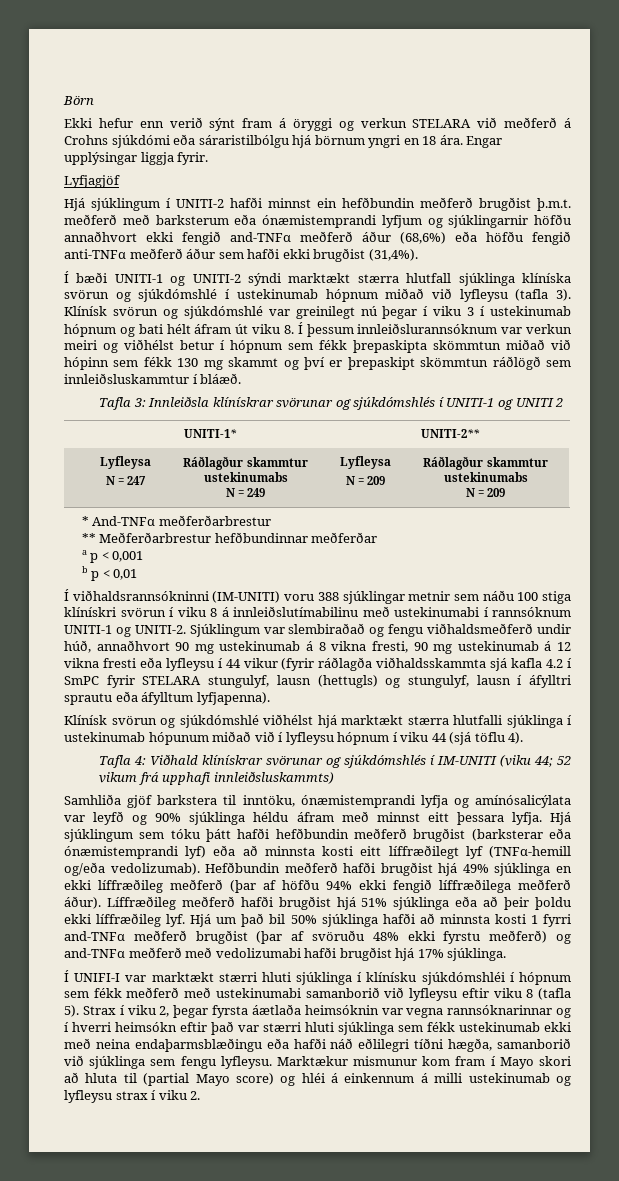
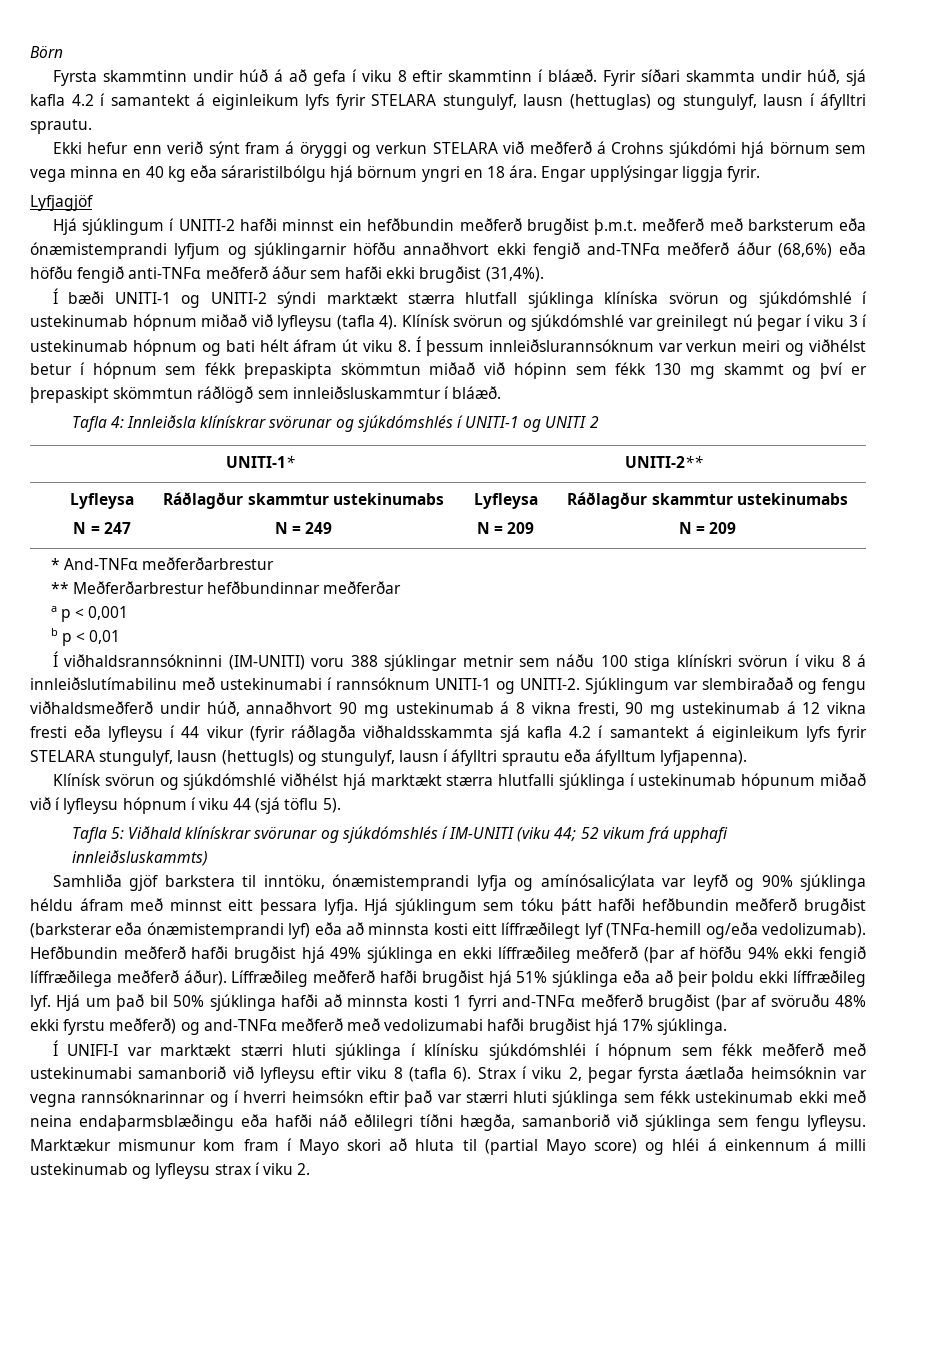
+ Fyrsta skammtinn undir húð á að gefa í viku 8 eftir skammtinn í bláæð. Fyrir síðari skammta undir húð, sjá kafla 4.2 í samantekt á eiginleikum lyfs fyrir STELARA stungulyf, lausn (hettuglas) og stungulyf, lausn í áfylltri sprautu.
- Ekki hefur enn verið sýnt fram á öryggi og verkun STELARA við meðferð á Crohns sjúkdómi eða sáraristilbólgu hjá börnum yngri en 18 ára.
+ Ekki hefur enn verið sýnt fram á öryggi og verkun STELARA við meðferð á Crohns sjúkdómi hjá börnum sem vega minna en 40 kg eða sáraristilbólgu hjá börnum yngri en 18 ára.
- Í bæði UNITI-1 og UNITI-2 sýndi marktækt stærra hlutfall sjúklinga klíníska svörun og sjúkdómshlé í ustekinumab hópnum miðað við lyfleysu (tafla 3).
+ Í bæði UNITI-1 og UNITI-2 sýndi marktækt stærra hlutfall sjúklinga klíníska svörun og sjúkdómshlé í ustekinumab hópnum miðað við lyfleysu (tafla 4).
- Tafla 3: Innleiðsla klínískrar svörunar og sjúkdómshlés í UNITI-1 og UNITI 2
+ Tafla 4: Innleiðsla klínískrar svörunar og sjúkdómshlés í UNITI-1 og UNITI 2
- Sjúklingum var slembiraðað og fengu viðhaldsmeðferð undir húð, annaðhvort 90 mg ustekinumab á 8 vikna fresti, 90 mg ustekinumab á 12 vikna fresti eða lyfleysu í 44 vikur (fyrir ráðlagða viðhaldsskammta sjá kafla 4.2 í SmPC fyrir STELARA stungulyf, lausn (hettugls) og stungulyf, lausn í áfylltri sprautu eða áfylltum lyfjapenna).
+ Sjúklingum var slembiraðað og fengu viðhaldsmeðferð undir húð, annaðhvort 90 mg ustekinumab á 8 vikna fresti, 90 mg ustekinumab á 12 vikna fresti eða lyfleysu í 44 vikur (fyrir ráðlagða viðhaldsskammta sjá kafla 4.2 í samantekt á eiginleikum lyfs fyrir STELARA stungulyf, lausn (hettugls) og stungulyf, lausn í áfylltri sprautu eða áfylltum lyfjapenna).
- Klínísk svörun og sjúkdómshlé viðhélst hjá marktækt stærra hlutfalli sjúklinga í ustekinumab hópunum miðað við í lyfleysu hópnum í viku 44 (sjá töflu 4).
- Tafla 4: Viðhald klínískrar svörunar og sjúkdómshlés í IM-UNITI (viku 44; 52 vikum frá upphafi innleiðsluskammts)
+ Klínísk svörun og sjúkdómshlé viðhélst hjá marktækt stærra hlutfalli sjúklinga í ustekinumab hópunum miðað við í lyfleysu hópnum í viku 44 (sjá töflu 5).
+ Tafla 5: Viðhald klínískrar svörunar og sjúkdómshlés í IM-UNITI (viku 44; 52 vikum frá upphafi innleiðsluskammts)
- Í UNIFI-I var marktækt stærri hluti sjúklinga í klínísku sjúkdómshléi í hópnum sem fékk meðferð með ustekinumabi samanborið við lyfleysu eftir viku 8 (tafla 5).
+ Í UNIFI-I var marktækt stærri hluti sjúklinga í klínísku sjúkdómshléi í hópnum sem fékk meðferð með ustekinumabi samanborið við lyfleysu eftir viku 8 (tafla 6).

